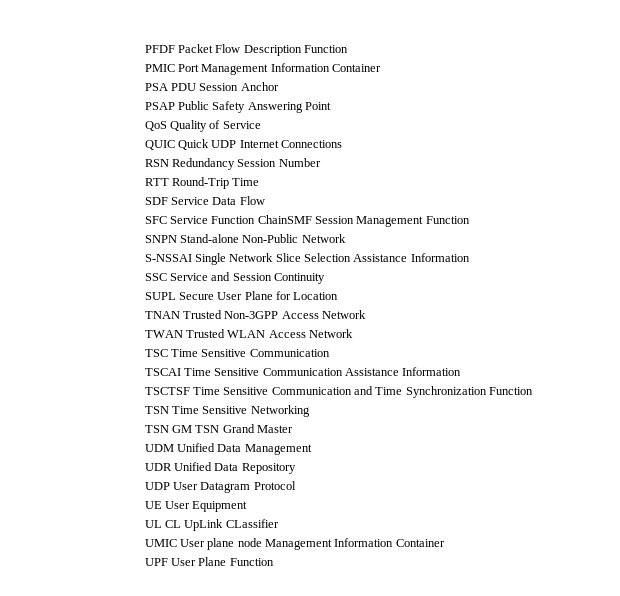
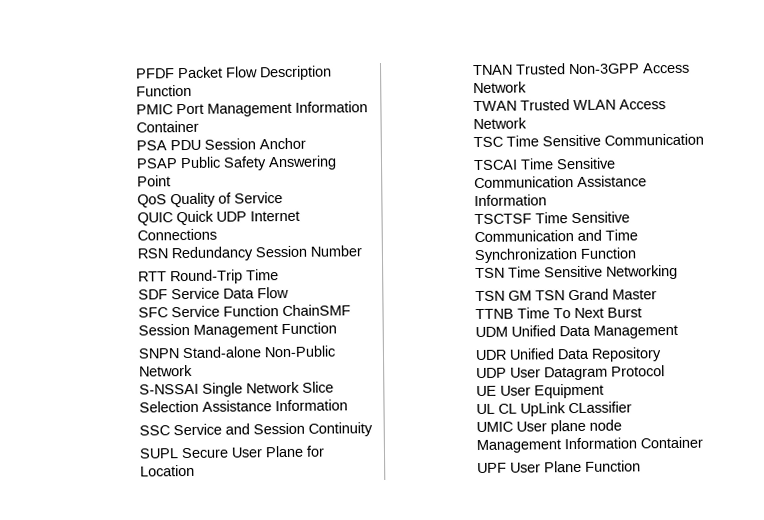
+ TTNB Time To Next Burst

